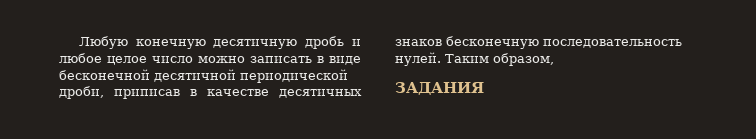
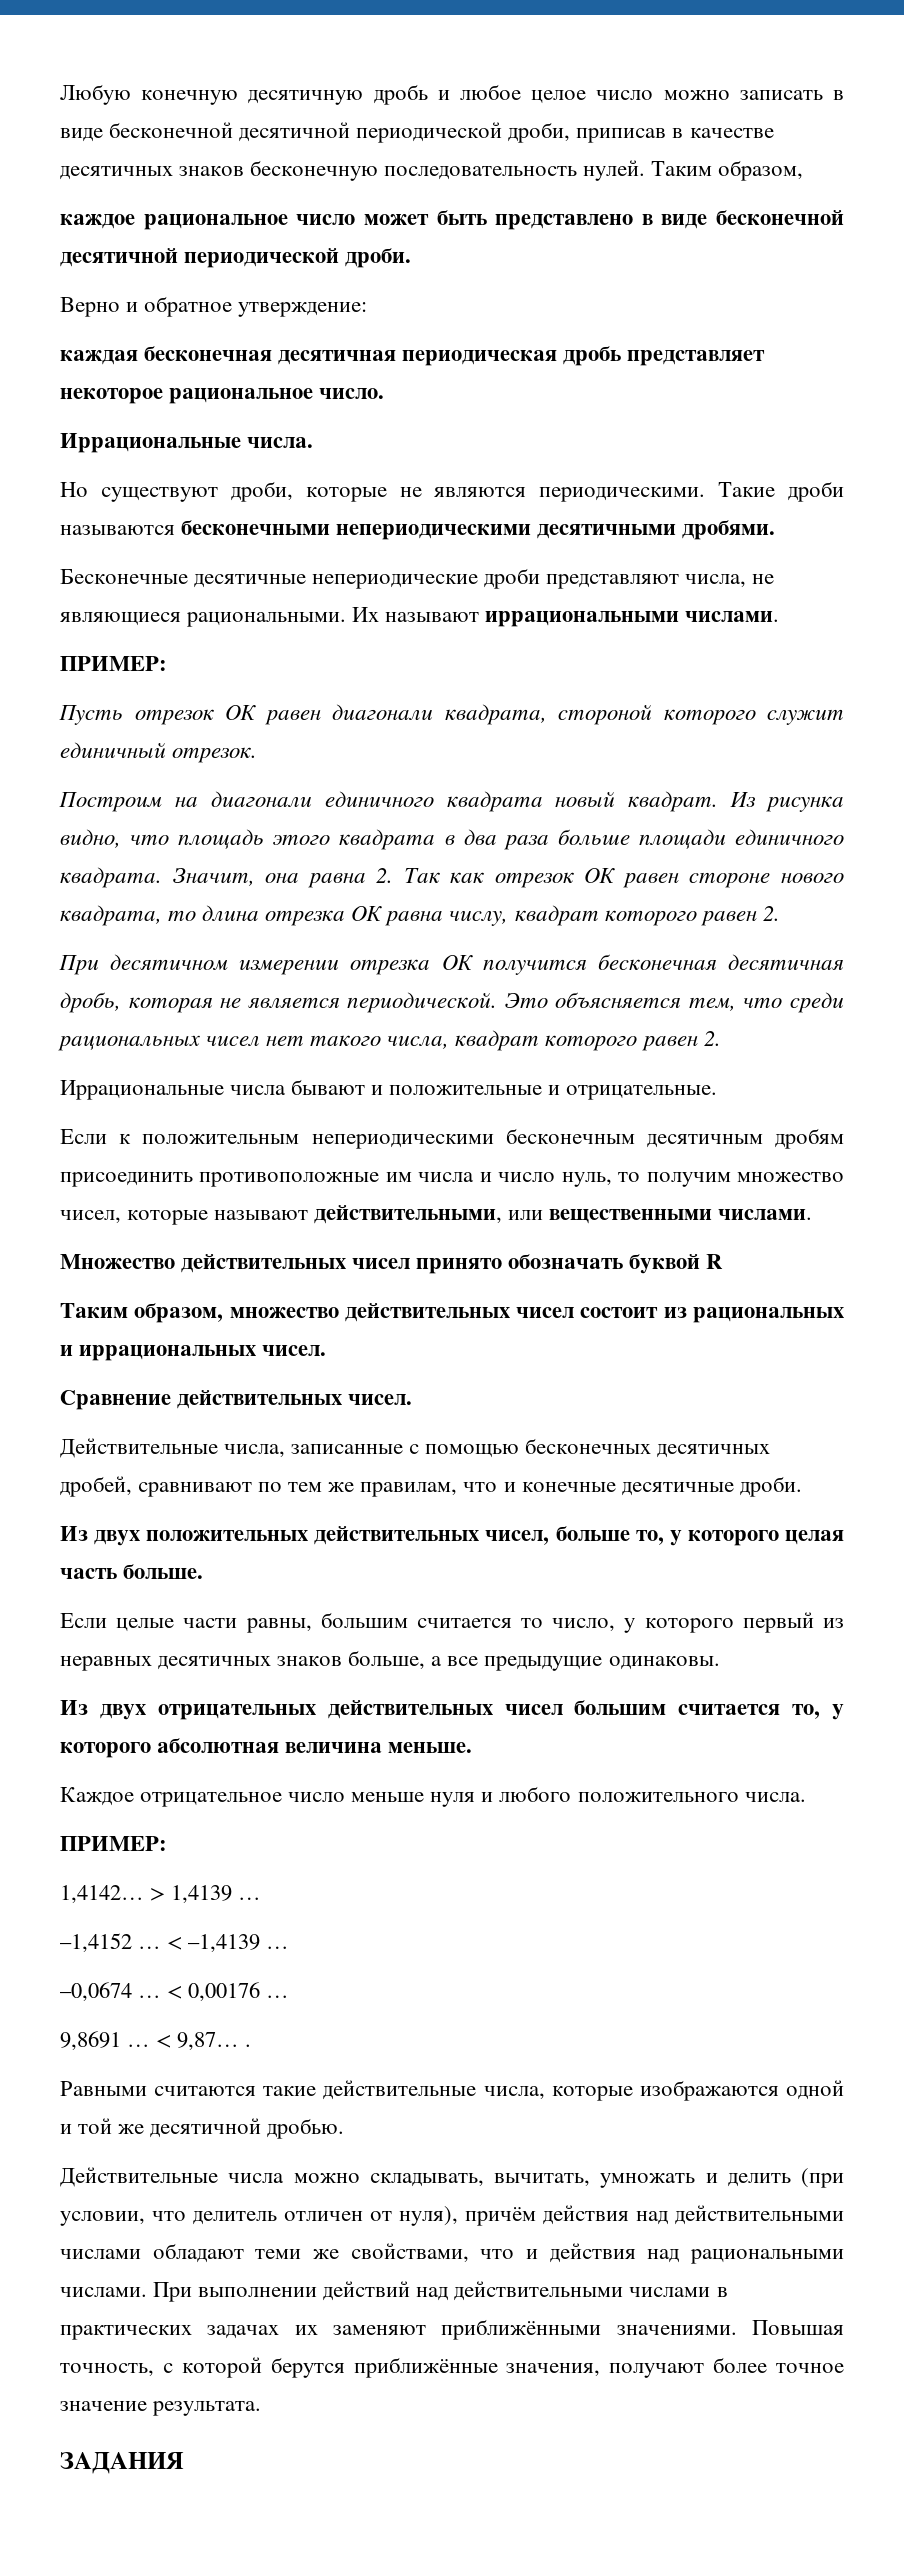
+ каждое рациональное число может быть представлено в виде бесконечной десятичной периодической дроби.
+ Верно и обратное утверждение:
+ каждая бесконечная десятичная периодическая дробь представляет некоторое рациональное число.
+ Иррациональные числа.
+ Но существуют дроби, которые не являются периодическими. Такие дроби называются бесконечными непериодическими десятичными дробями.
+ Бесконечные десятичные непериодические дроби представляют числа, не являющиеся рациональными. Их называют иррациональными числами.
+ ПРИМЕР:
+ Пусть отрезок ОК равен диагонали квадрата, стороной которого служит единичный отрезок.
+ Построим на диагонали единичного квадрата новый квадрат. Из рисунка видно, что площадь этого квадрата в два раза больше площади единичного квадрата. Значит, она равна 2. Так как отрезок ОК равен стороне нового квадрата, то длина отрезка ОК равна числу, квадрат которого равен 2.
+ При десятичном измерении отрезка ОК получится бесконечная десятичная дробь, которая не является периодической. Это объясняется тем, что среди рациональных чисел нет такого числа, квадрат которого равен 2.
+ Иррациональные числа бывают и положительные и отрицательные.
+ Если к положительным непериодическими бесконечным десятичным дробям присоединить противоположные им числа и число нуль, то получим множество чисел, которые называют действительными, или вещественными числами.
+ Множество действительных чисел принято обозначать буквой R
+ Таким образом, множество действительных чисел состоит из рациональных и иррациональных чисел.
+ Сравнение действительных чисел.
+ Действительные числа, записанные с помощью бесконечных десятичных дробей, сравнивают по тем же правилам, что и конечные десятичные дроби.
+ Из двух положительных действительных чисел, больше то, у которого целая часть больше.
+ Если целые части равны, большим считается то число, у которого первый из неравных десятичных знаков больше, а все предыдущие одинаковы.
+ Из двух отрицательных действительных чисел большим считается то, у которого абсолютная величина меньше.
+ Каждое отрицательное число меньше нуля и любого положительного числа.
+ ПРИМЕР:
+ 1,4142… > 1,4139 …
+ –1,4152 … < –1,4139 …
+ –0,0674 … < 0,00176 …
+ 9,8691 … < 9,87… .
+ Равными считаются такие действительные числа, которые изображаются одной и той же десятичной дробью.
+ Действительные числа можно складывать, вычитать, умножать и делить (при условии, что делитель отличен от нуля), причём действия над действительными числами обладают теми же свойствами, что и действия над рациональными числами. При выполнении действий над действительными числами в практических задачах их заменяют приближёнными значениями. Повышая точность, с которой берутся приближённые значения, получают более точное значение результата.

